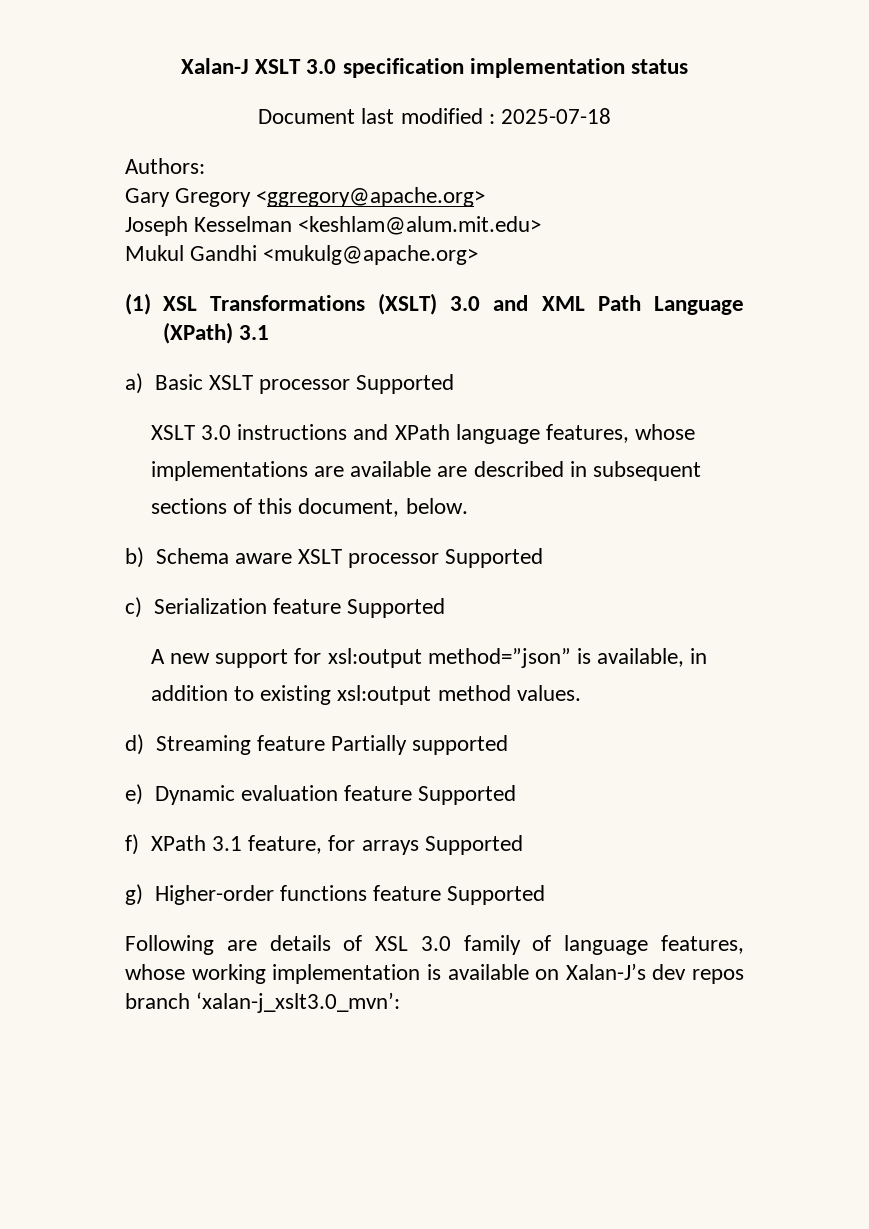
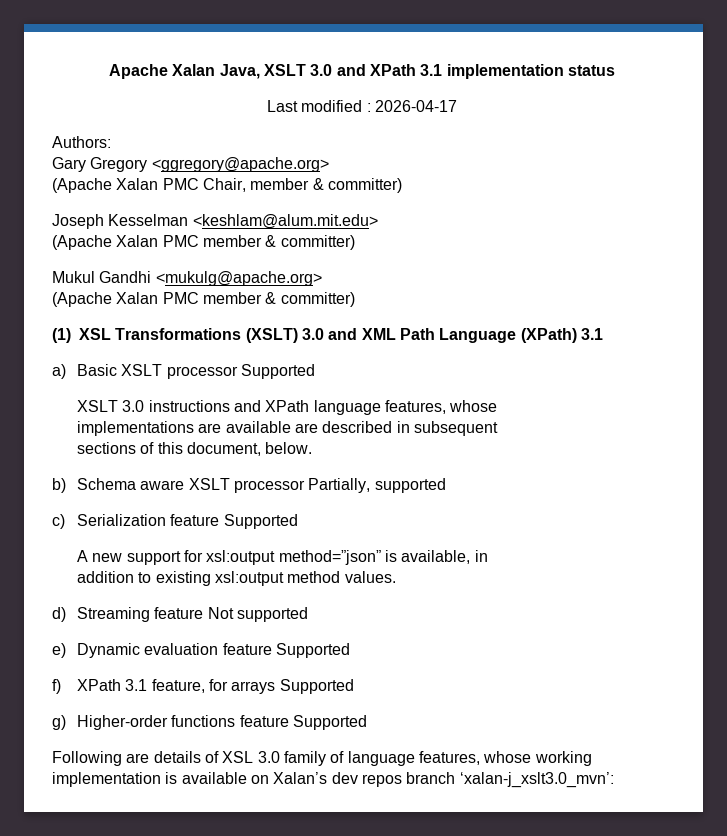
- Xalan-J XSLT 3.0 specification implementation status
+ Apache Xalan Java, XSLT 3.0 and XPath 3.1 implementation status
- Document last modified : 2025-07-18
+ Last modified : 2026-04-17
+ (Apache Xalan PMC Chair, member & committer)
  Joseph Kesselman <keshlam@alum.mit.edu>
+ (Apache Xalan PMC member & committer)
  Mukul Gandhi <mukulg@apache.org>
+ (Apache Xalan PMC member & committer)
- b) Schema aware XSLT processor Supported
+ b) Schema aware XSLT processor Partially, supported
- d) Streaming feature Partially supported
+ d) Streaming feature Not supported
- Following are details of XSL 3.0 family of language features, whose working implementation is available on Xalan-J’s dev repos branch ‘xalan-j_xslt3.0_mvn’:
+ Following are details of XSL 3.0 family of language features, whose working implementation is available on Xalan’s dev repos branch ‘xalan-j_xslt3.0_mvn’:

